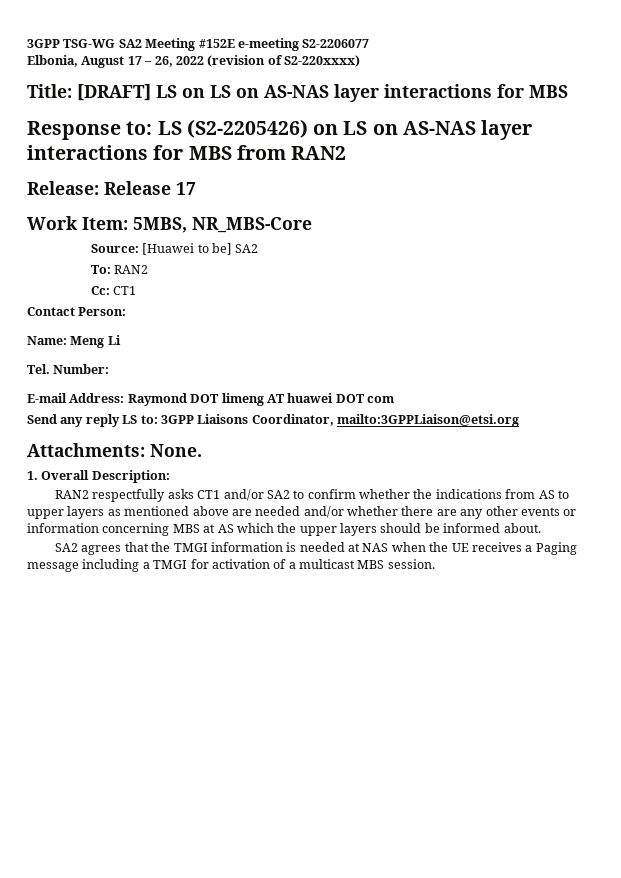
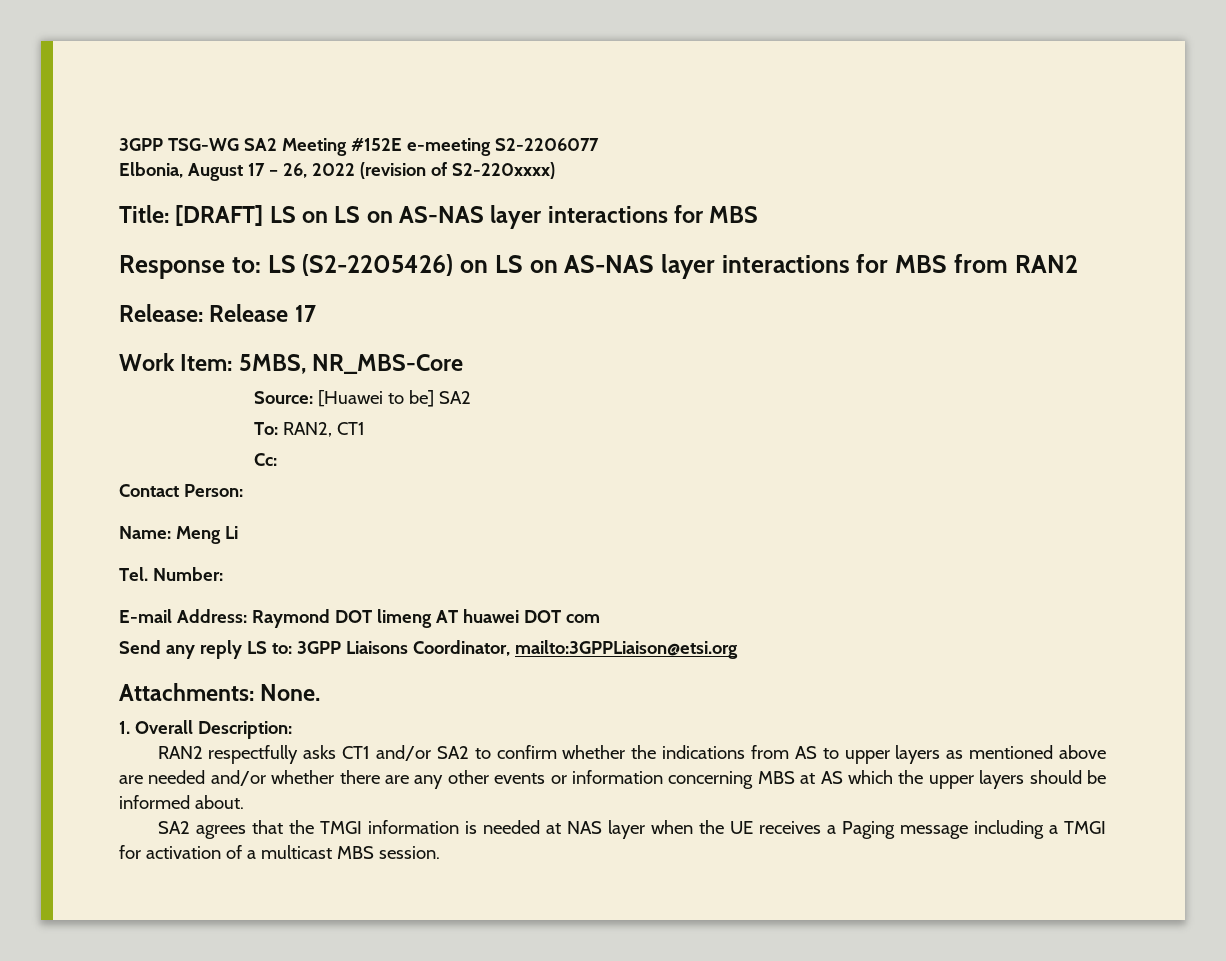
- To: RAN2
+ To: RAN2, CT1
- Cc: CT1
+ Cc:
- SA2 agrees that the TMGI information is needed at NAS when the UE receives a Paging message including a TMGI for activation of a multicast MBS session.
+ SA2 agrees that the TMGI information is needed at NAS layer when the UE receives a Paging message including a TMGI for activation of a multicast MBS session.

